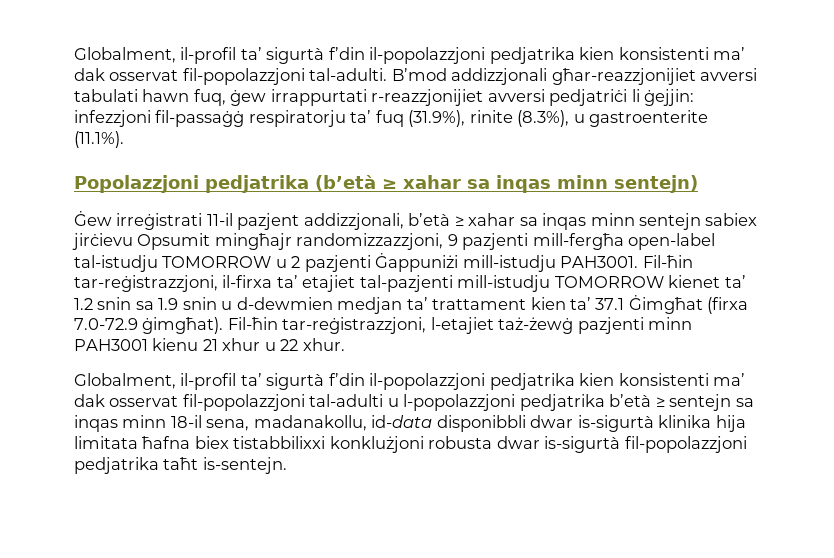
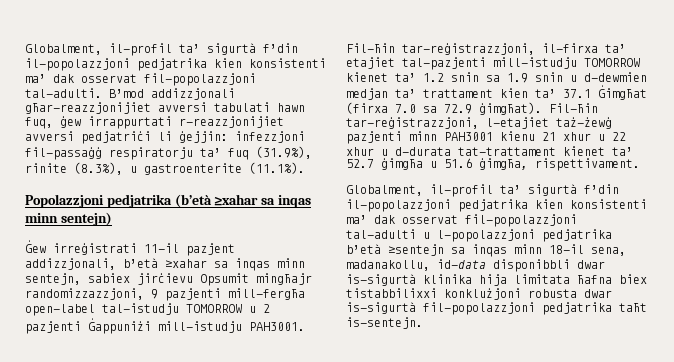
- Popolazzjoni pedjatrika (b’età ≥ xahar sa inqas minn sentejn)
+ Popolazzjoni pedjatrika (b’età ≥xahar sa inqas minn sentejn)
- Ġew irreġistrati 11-il pazjent addizzjonali, b’età ≥ xahar sa inqas minn sentejn sabiex jirċievu Opsumit mingħajr randomizzazzjoni, 9 pazjenti mill-fergħa open-label tal-istudju TOMORROW u 2 pazjenti Ġappuniżi mill-istudju PAH3001.
+ Ġew irreġistrati 11-il pazjent addizzjonali, b’età ≥xahar sa inqas minn sentejn, sabiex jirċievu Opsumit mingħajr randomizzazzjoni, 9 pazjenti mill-fergħa open-label tal-istudju TOMORROW u 2 pazjenti Ġappuniżi mill-istudju PAH3001.
- Fil-ħin tar-reġistrazzjoni, il-firxa ta’ etajiet tal-pazjenti mill-istudju TOMORROW kienet ta’ 1.2 snin sa 1.9 snin u d-dewmien medjan ta’ trattament kien ta’ 37.1 Ġimgħat (firxa 7.0-72.9 ġimgħat).
+ Fil-ħin tar-reġistrazzjoni, il-firxa ta’ etajiet tal-pazjenti mill-istudju TOMORROW kienet ta’ 1.2 snin sa 1.9 snin u d-dewmien medjan ta’ trattament kien ta’ 37.1 Ġimgħat (firxa 7.0 sa 72.9 ġimgħat).
- Fil-ħin tar-reġistrazzjoni, l-etajiet taż-żewġ pazjenti minn PAH3001 kienu 21 xhur u 22 xhur.
+ Fil-ħin tar-reġistrazzjoni, l-etajiet taż-żewġ pazjenti minn PAH3001 kienu 21 xhur u 22 xhur u d-durata tat-trattament kienet ta’ 52.7 ġimgħa u 51.6 ġimgħa, rispettivament.
- Globalment, il-profil ta’ sigurtà f’din il-popolazzjoni pedjatrika kien konsistenti ma’ dak osservat fil-popolazzjoni tal-adulti u l-popolazzjoni pedjatrika b’età ≥ sentejn sa inqas minn 18-il sena, madanakollu, id-data disponibbli dwar is-sigurtà klinika hija limitata ħafna biex tistabbilixxi konklużjoni robusta dwar is-sigurtà fil-popolazzjoni pedjatrika taħt is-sentejn.
+ Globalment, il-profil ta’ sigurtà f’din il-popolazzjoni pedjatrika kien konsistenti ma’ dak osservat fil-popolazzjoni tal-adulti u l-popolazzjoni pedjatrika b’età ≥sentejn sa inqas minn 18-il sena, madanakollu, id-data disponibbli dwar is-sigurtà klinika hija limitata ħafna biex tistabbilixxi konklużjoni robusta dwar is-sigurtà fil-popolazzjoni pedjatrika taħt is-sentejn.

